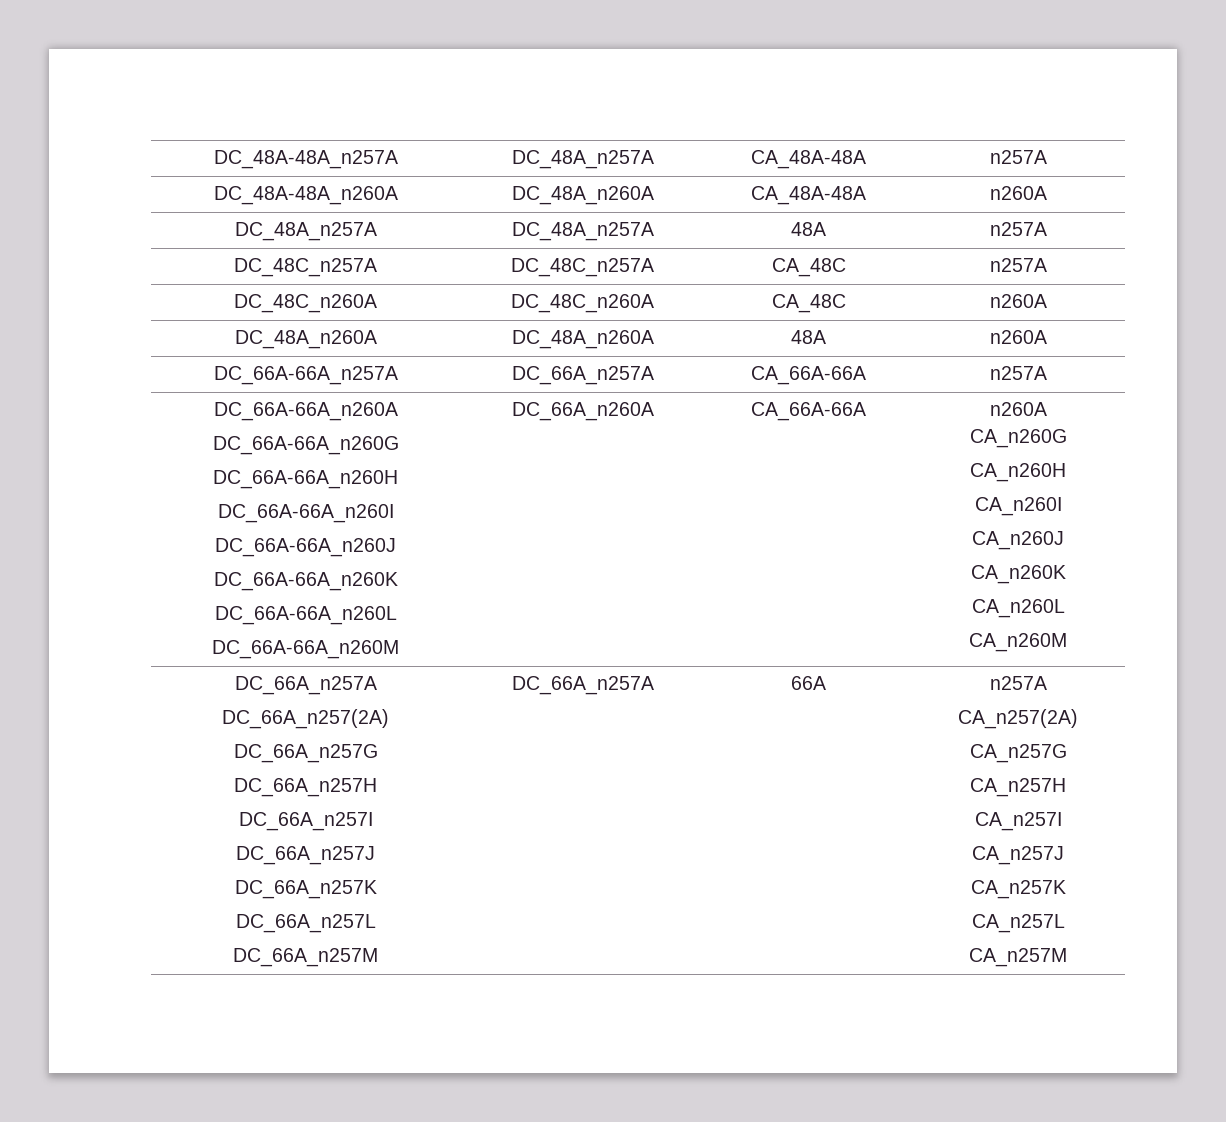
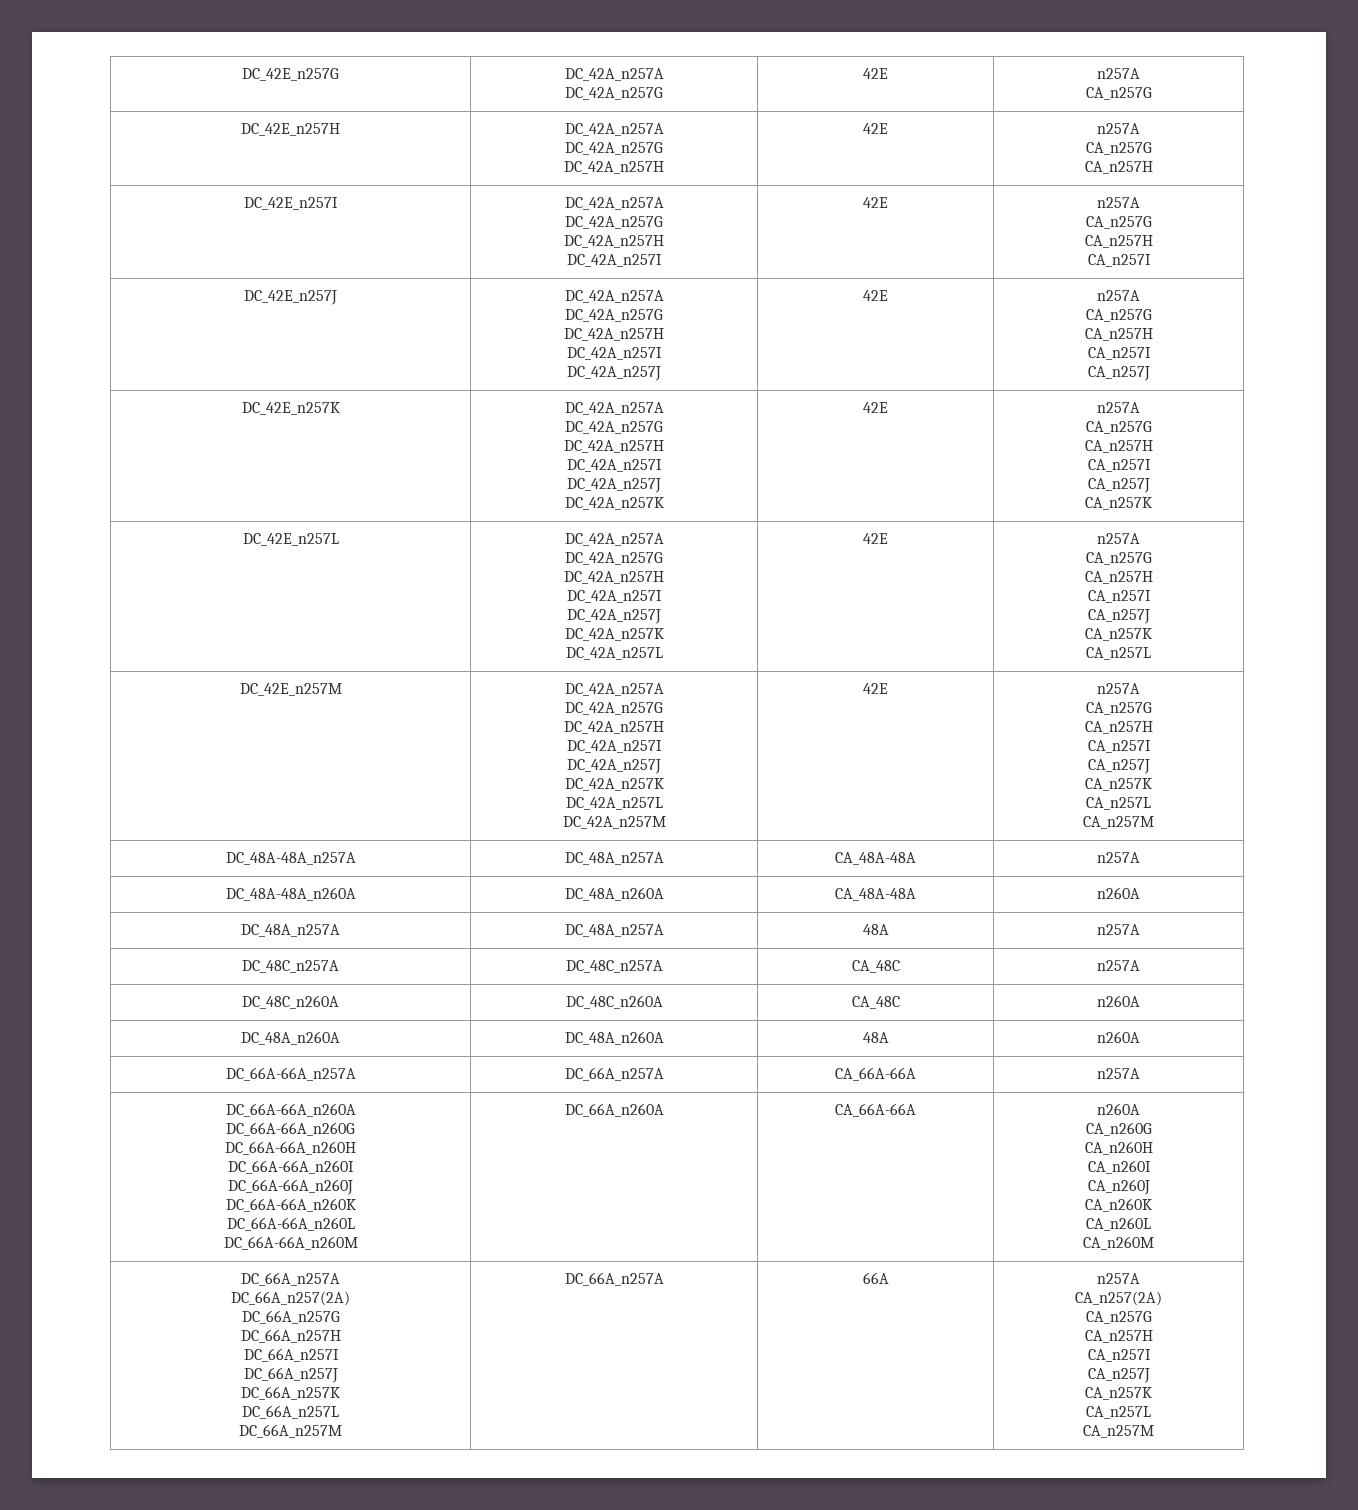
+ DC_42E_n257G | DC_42A_n257A
+ DC_42A_n257G | 42E | n257A
+ CA_n257G
+ DC_42E_n257H | DC_42A_n257A
+ DC_42A_n257G
+ DC_42A_n257H | 42E | n257A
+ CA_n257G
+ CA_n257H
+ DC_42E_n257I | DC_42A_n257A
+ DC_42A_n257G
+ DC_42A_n257H
+ DC_42A_n257I | 42E | n257A
+ CA_n257G
+ CA_n257H
+ CA_n257I
+ DC_42E_n257J | DC_42A_n257A
+ DC_42A_n257G
+ DC_42A_n257H
+ DC_42A_n257I
+ DC_42A_n257J | 42E | n257A
+ CA_n257G
+ CA_n257H
+ CA_n257I
+ CA_n257J
+ DC_42E_n257K | DC_42A_n257A
+ DC_42A_n257G
+ DC_42A_n257H
+ DC_42A_n257I
+ DC_42A_n257J
+ DC_42A_n257K | 42E | n257A
+ CA_n257G
+ CA_n257H
+ CA_n257I
+ CA_n257J
+ CA_n257K
+ DC_42E_n257L | DC_42A_n257A
+ DC_42A_n257G
+ DC_42A_n257H
+ DC_42A_n257I
+ DC_42A_n257J
+ DC_42A_n257K
+ DC_42A_n257L | 42E | n257A
+ CA_n257G
+ CA_n257H
+ CA_n257I
+ CA_n257J
+ CA_n257K
+ CA_n257L
+ DC_42E_n257M | DC_42A_n257A
+ DC_42A_n257G
+ DC_42A_n257H
+ DC_42A_n257I
+ DC_42A_n257J
+ DC_42A_n257K
+ DC_42A_n257L
+ DC_42A_n257M | 42E | n257A
+ CA_n257G
+ CA_n257H
+ CA_n257I
+ CA_n257J
+ CA_n257K
+ CA_n257L
+ CA_n257M

